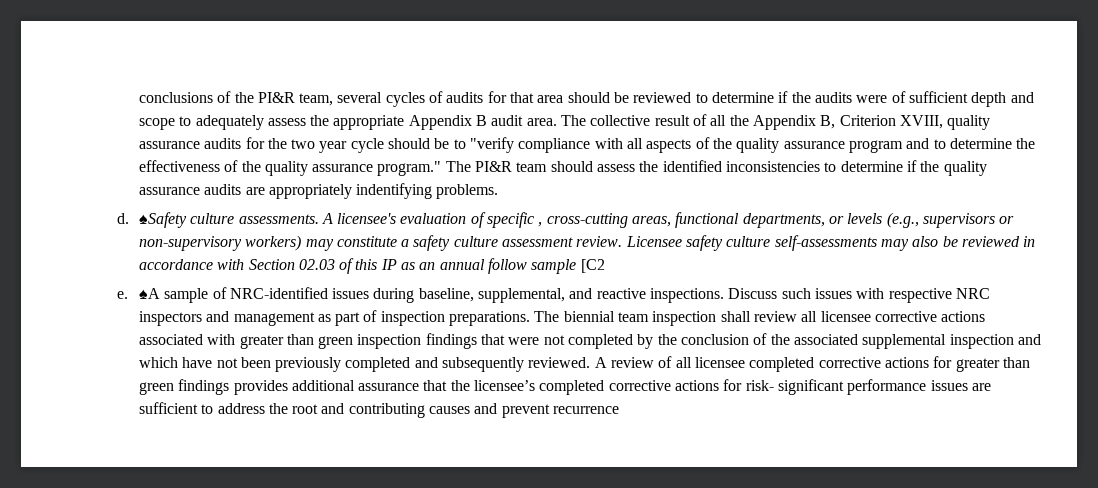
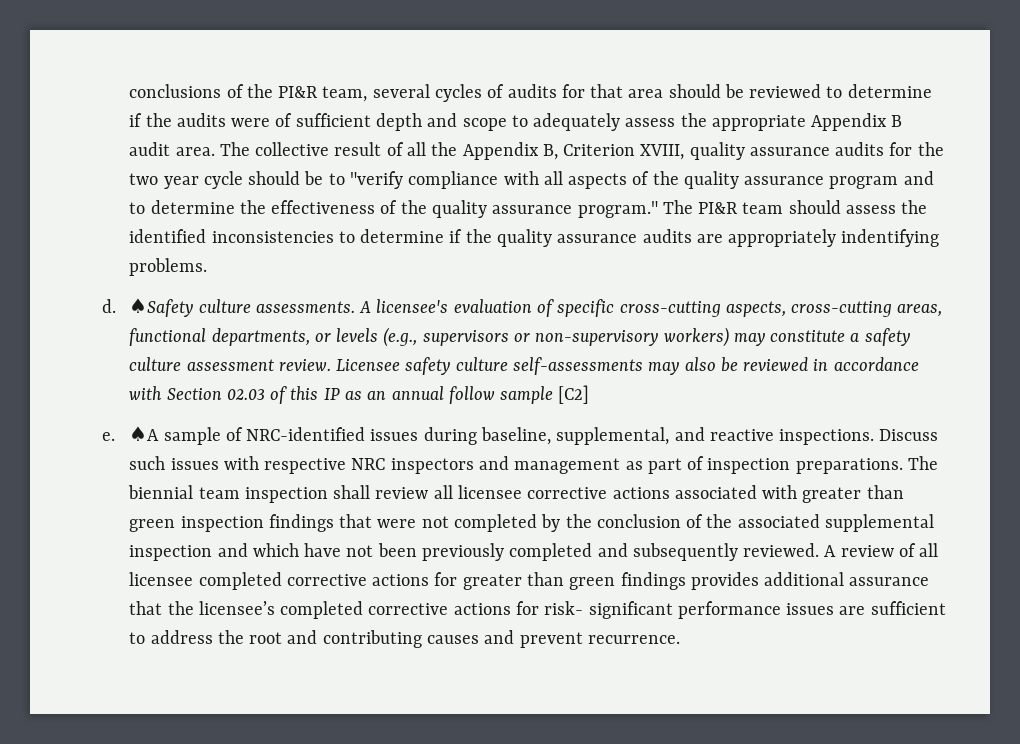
- A licensee's evaluation of specific , cross-cutting areas, functional departments, or levels (e.g., supervisors or non-supervisory workers) may constitute a safety culture assessment review.
+ A licensee's evaluation of specific cross-cutting aspects, cross-cutting areas, functional departments, or levels (e.g., supervisors or non-supervisory workers) may constitute a safety culture assessment review.
- Licensee safety culture self-assessments may also be reviewed in accordance with Section 02.03 of this IP as an annual follow sample [C2
+ Licensee safety culture self-assessments may also be reviewed in accordance with Section 02.03 of this IP as an annual follow sample [C2]
- A review of all licensee completed corrective actions for greater than green findings provides additional assurance that the licensee’s completed corrective actions for risk- significant performance issues are sufficient to address the root and contributing causes and prevent recurrence
+ A review of all licensee completed corrective actions for greater than green findings provides additional assurance that the licensee’s completed corrective actions for risk- significant performance issues are sufficient to address the root and contributing causes and prevent recurrence.

